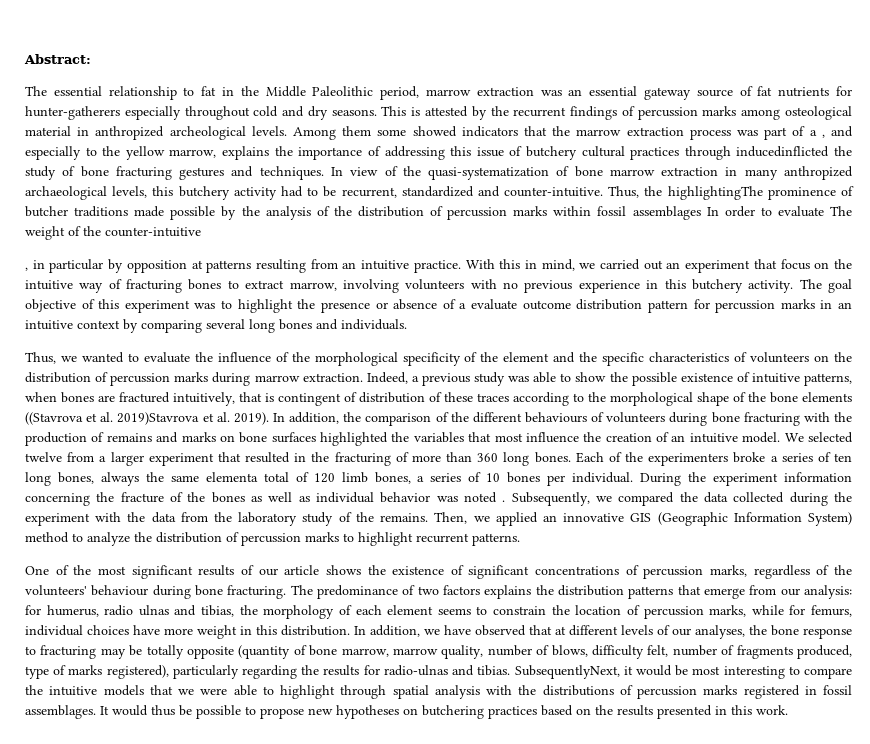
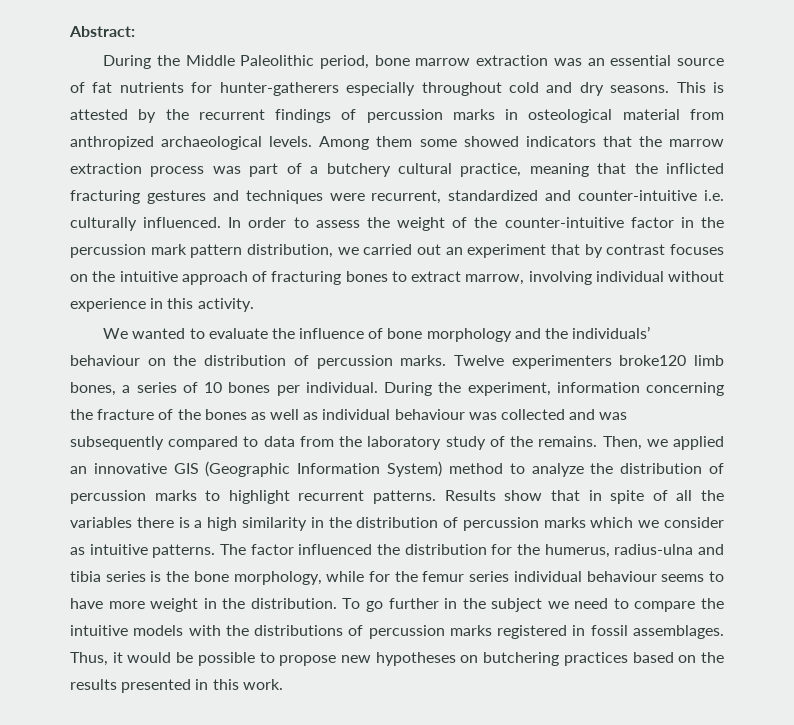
- The essential relationship to fat in the Middle Paleolithic period, marrow extraction was an essential gateway source of fat nutrients for hunter-gatherers especially throughout cold and dry seasons.
+ During the Middle Paleolithic period, bone marrow extraction was an essential source of fat nutrients for hunter-gatherers especially throughout cold and dry seasons.
- This is attested by the recurrent findings of percussion marks among osteological material in anthropized archeological levels.
+ This is attested by the recurrent findings of percussion marks in osteological material from anthropized archaeological levels.
- Among them some showed indicators that the marrow extraction process was part of a , and especially to the yellow marrow, explains the importance of addressing this issue of butchery cultural practices through inducedinflicted the study of bone fracturing gestures and techniques. In view of the quasi-systematization of bone marrow extraction in many anthropized archaeological levels, this butchery activity had to be recurrent, standardized and counter-intuitive. Thus, the highlightingThe prominence of butcher traditions made possible by the analysis of the distribution of percussion marks within fossil assemblages In order to evaluate The weight of the counter-intuitive
- , in particular by opposition at patterns resulting from an intuitive practice. With this in mind, we carried out an experiment that focus on the intuitive way of fracturing bones to extract marrow, involving volunteers with no previous experience in this butchery activity. The goal objective of this experiment was to highlight the presence or absence of a evaluate outcome distribution pattern for percussion marks in an intuitive context by comparing several long bones and individuals.
- Thus, we wanted to evaluate the influence of the morphological specificity of the element and the specific characteristics of volunteers on the distribution of percussion marks during marrow extraction. Indeed, a previous study was able to show the possible existence of intuitive patterns, when bones are fractured intuitively, that is contingent of distribution of these traces according to the morphological shape of the bone elements ((Stavrova et al. 2019)Stavrova et al. 2019). In addition, the comparison of the different behaviours of volunteers during bone fracturing with the production of remains and marks on bone surfaces highlighted the variables that most influence the creation of an intuitive model. We selected twelve from a larger experiment that resulted in the fracturing of more than 360 long bones. Each of the experimenters broke a series of ten long bones, always the same elementa total of 120 limb bones, a series of 10 bones per individual.
+ Among them some showed indicators that the marrow extraction process was part of a butchery cultural practice, meaning that the inflicted fracturing gestures and techniques were recurrent, standardized and counter-intuitive i.e. culturally influenced. In order to assess the weight of the counter-intuitive factor in the percussion mark pattern distribution, we carried out an experiment that by contrast focuses on the intuitive approach of fracturing bones to extract marrow, involving individual without experience in this activity.
+ We wanted to evaluate the influence of bone morphology and the individuals’ behaviour on the distribution of percussion marks. Twelve experimenters broke120 limb bones, a series of 10 bones per individual.
- During the experiment information concerning the fracture of the bones as well as individual behavior was noted . Subsequently, we compared the data collected during the experiment with the data from the laboratory study of the remains.
+ During the experiment, information concerning the fracture of the bones as well as individual behaviour was collected and was subsequently compared to data from the laboratory study of the remains.
- Then, we applied an innovative GIS (Geographic Information System) method to analyze the distribution of percussion marks to highlight recurrent patterns.
- One of the most significant results of our article shows the existence of significant concentrations of percussion marks, regardless of the volunteers' behaviour during bone fracturing. The predominance of two factors explains the distribution patterns that emerge from our analysis: for humerus, radio ulnas and tibias, the morphology of each element seems to constrain the location of percussion marks, while for femurs, individual choices have more weight in this distribution. In addition, we have observed that at different levels of our analyses, the bone response to fracturing may be totally opposite (quantity of bone marrow, marrow quality, number of blows, difficulty felt, number of fragments produced, type of marks registered), particularly regarding the results for radio-ulnas and tibias. SubsequentlyNext, it would be most interesting to compare the intuitive models that we were able to highlight through spatial analysis with the distributions of percussion marks registered in fossil assemblages.
+ Then, we applied an innovative GIS (Geographic Information System) method to analyze the distribution of percussion marks to highlight recurrent patterns. Results show that in spite of all the variables there is a high similarity in the distribution of percussion marks which we consider as intuitive patterns. The factor influenced the distribution for the humerus, radius-ulna and tibia series is the bone morphology, while for the femur series individual behaviour seems to have more weight in the distribution. To go further in the subject we need to compare the intuitive models with the distributions of percussion marks registered in fossil assemblages.
- It would thus be possible to propose new hypotheses on butchering practices based on the results presented in this work.
+ Thus, it would be possible to propose new hypotheses on butchering practices based on the results presented in this work.

